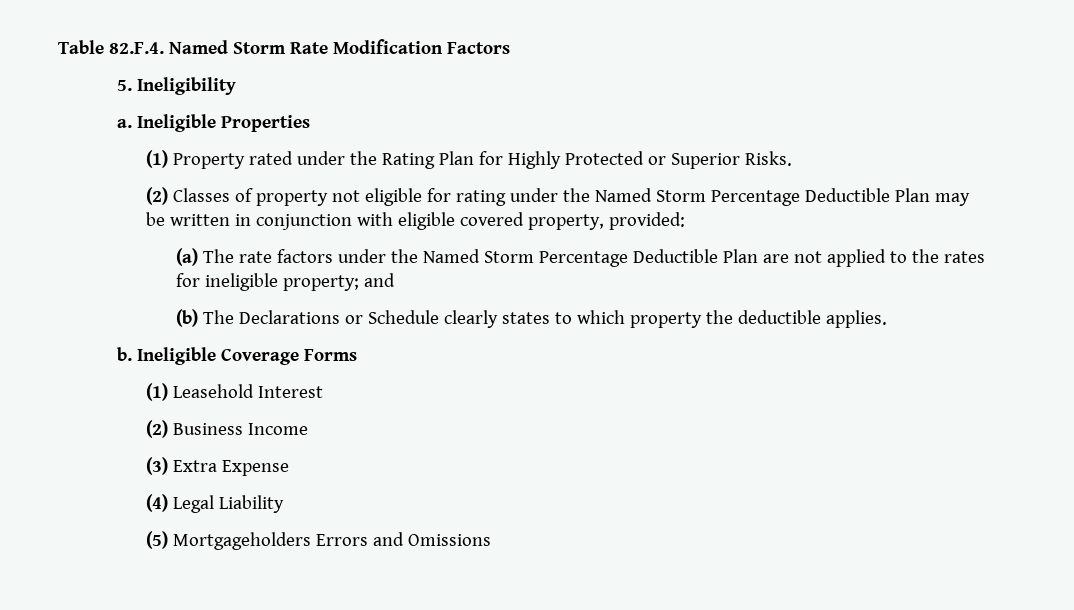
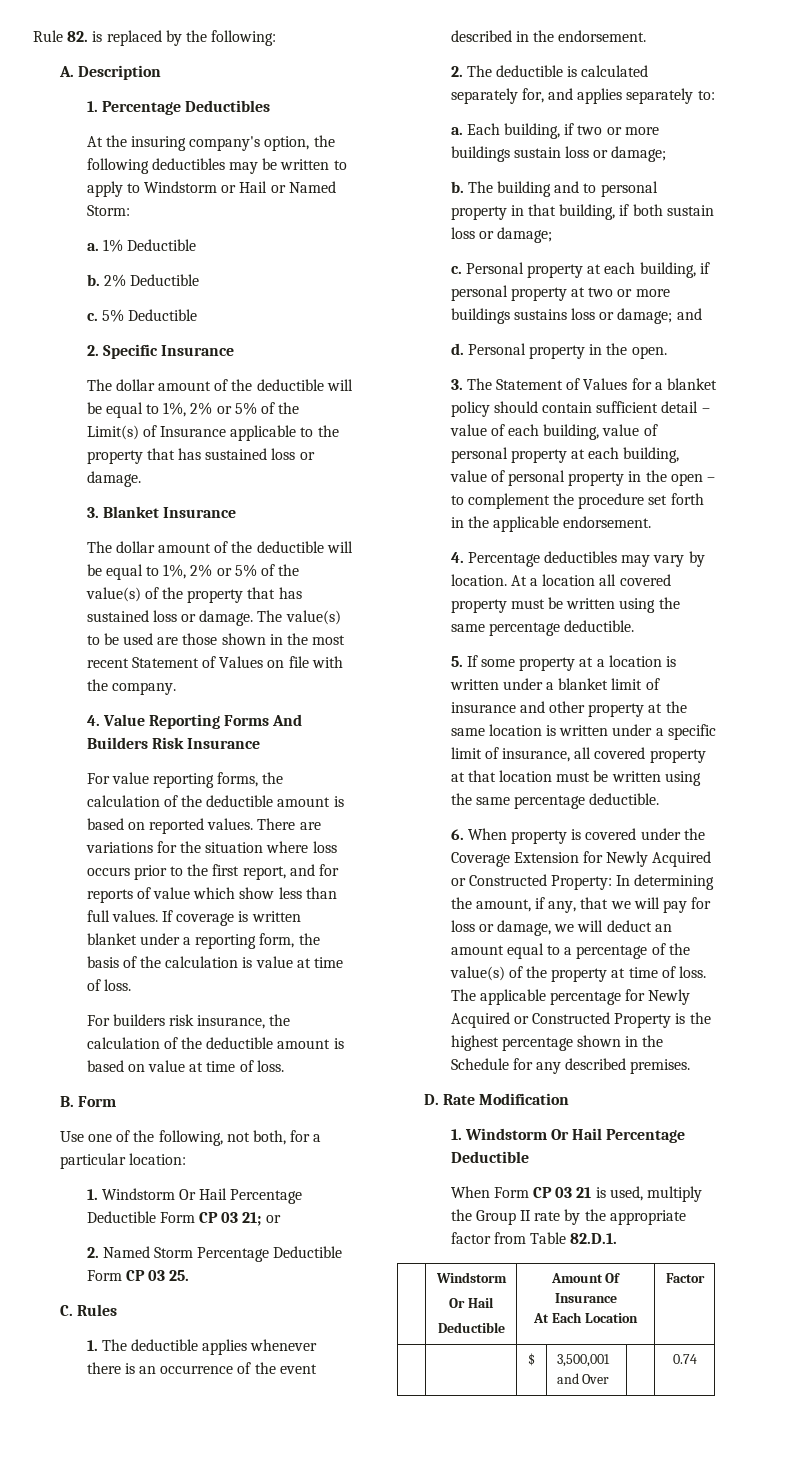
- Table 82.F.4. Named Storm Rate Modification Factors
- 5. Ineligibility
- a. Ineligible Properties
- (1) Property rated under the Rating Plan for Highly Protected or Superior Risks.
- (2) Classes of property not eligible for rating under the Named Storm Percentage Deductible Plan may be written in conjunction with eligible covered property, provided:
- (a) The rate factors under the Named Storm Percentage Deductible Plan are not applied to the rates for ineligible property; and
- (b) The Declarations or Schedule clearly states to which property the deductible applies.
- b. Ineligible Coverage Forms
- (1) Leasehold Interest
- (2) Business Income
- (3) Extra Expense
- (4) Legal Liability
- (5) Mortgageholders Errors and Omissions
+ Rule 82. is replaced by the following:
+ A. Description
+ 1. Percentage Deductibles
+ At the insuring company's option, the following deductibles may be written to apply to Windstorm or Hail or Named Storm:
+ a. 1% Deductible
+ b. 2% Deductible
+ c. 5% Deductible
+ 2. Specific Insurance
+ The dollar amount of the deductible will be equal to 1%, 2% or 5% of the Limit(s) of Insurance applicable to the property that has sustained loss or damage.
+ 3. Blanket Insurance
+ The dollar amount of the deductible will be equal to 1%, 2% or 5% of the value(s) of the property that has sustained loss or damage. The value(s) to be used are those shown in the most recent Statement of Values on file with the company.
+ 4. Value Reporting Forms And Builders Risk Insurance
+ For value reporting forms, the calculation of the deductible amount is based on reported values. There are variations for the situation where loss occurs prior to the first report, and for reports of value which show less than full values. If coverage is written blanket under a reporting form, the basis of the calculation is value at time of loss.
+ For builders risk insurance, the calculation of the deductible amount is based on value at time of loss.
+ B. Form
+ Use one of the following, not both, for a particular location:
+ 1. Windstorm Or Hail Percentage Deductible Form CP 03 21; or
+ 2. Named Storm Percentage Deductible Form CP 03 25.
+ C. Rules
+ 1. The deductible applies whenever there is an occurrence of the event described in the endorsement.
+ 2. The deductible is calculated separately for, and applies separately to:
+ a. Each building, if two or more buildings sustain loss or damage;
+ b. The building and to personal property in that building, if both sustain loss or damage;
+ c. Personal property at each building, if personal property at two or more buildings sustains loss or damage; and
+ d. Personal property in the open.
+ 3. The Statement of Values for a blanket policy should contain sufficient detail – value of each building, value of personal property at each building, value of personal property in the open – to complement the procedure set forth in the applicable endorsement.
+ 4. Percentage deductibles may vary by location. At a location all covered property must be written using the same percentage deductible.
+ 5. If some property at a location is written under a blanket limit of insurance and other property at the same location is written under a specific limit of insurance, all covered property at that location must be written using the same percentage deductible.
+ 6. When property is covered under the Coverage Extension for Newly Acquired or Constructed Property: In determining the amount, if any, that we will pay for loss or damage, we will deduct an amount equal to a percentage of the value(s) of the property at time of loss. The applicable percentage for Newly Acquired or Constructed Property is the highest percentage shown in the Schedule for any described premises.
+ D. Rate Modification
+ 1. Windstorm Or Hail Percentage Deductible
+ When Form CP 03 21 is used, multiply the Group II rate by the appropriate factor from Table 82.D.1.
+ | Windstorm
+ Or Hail
+ Deductible | Amount Of Insurance
+ At Each Location | Factor
+ | | $ | 3,500,001 and Over | | 0.74

